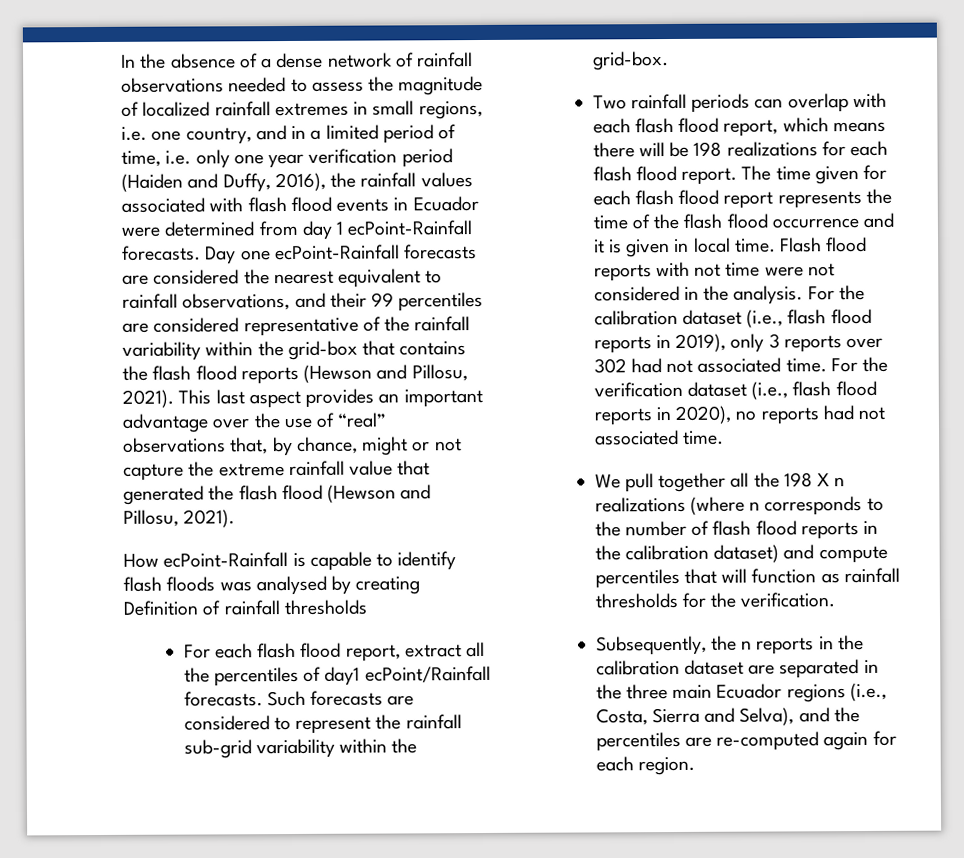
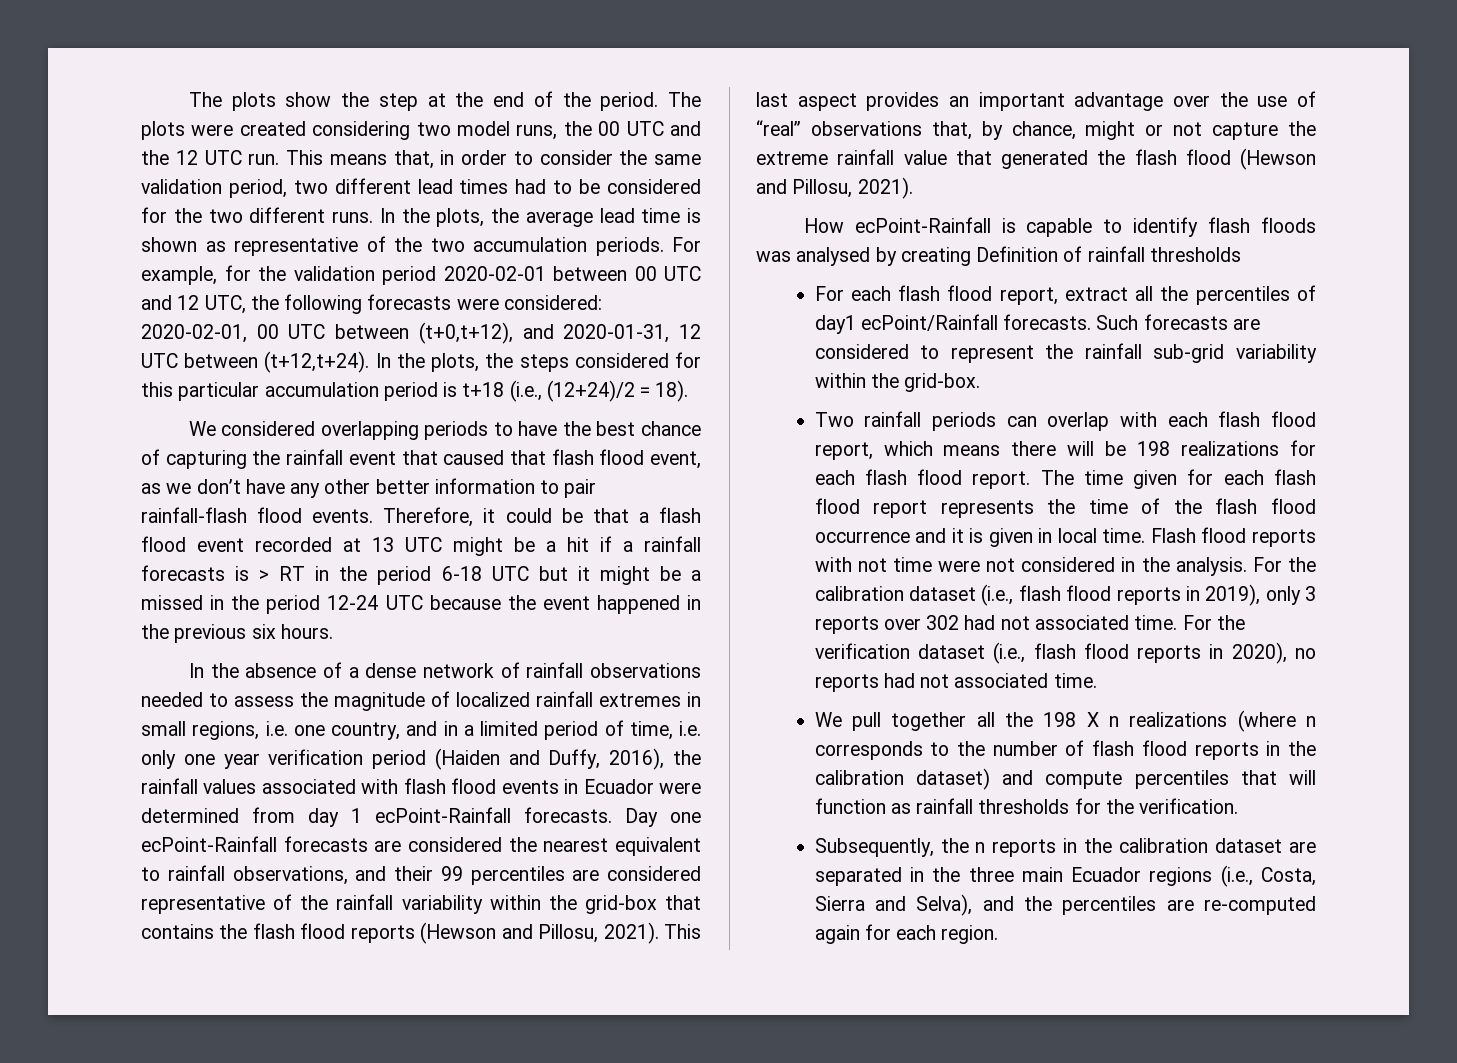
+ The plots show the step at the end of the period. The plots were created considering two model runs, the 00 UTC and the 12 UTC run. This means that, in order to consider the same validation period, two different lead times had to be considered for the two different runs. In the plots, the average lead time is shown as representative of the two accumulation periods. For example, for the validation period 2020-02-01 between 00 UTC and 12 UTC, the following forecasts were considered: 2020-02-01, 00 UTC between (t+0,t+12), and 2020-01-31, 12 UTC between (t+12,t+24). In the plots, the steps considered for this particular accumulation period is t+18 (i.e., (12+24)/2 = 18).
+ We considered overlapping periods to have the best chance of capturing the rainfall event that caused that flash flood event, as we don’t have any other better information to pair rainfall-flash flood events. Therefore, it could be that a flash flood event recorded at 13 UTC might be a hit if a rainfall forecasts is > RT in the period 6-18 UTC but it might be a missed in the period 12-24 UTC because the event happened in the previous six hours.

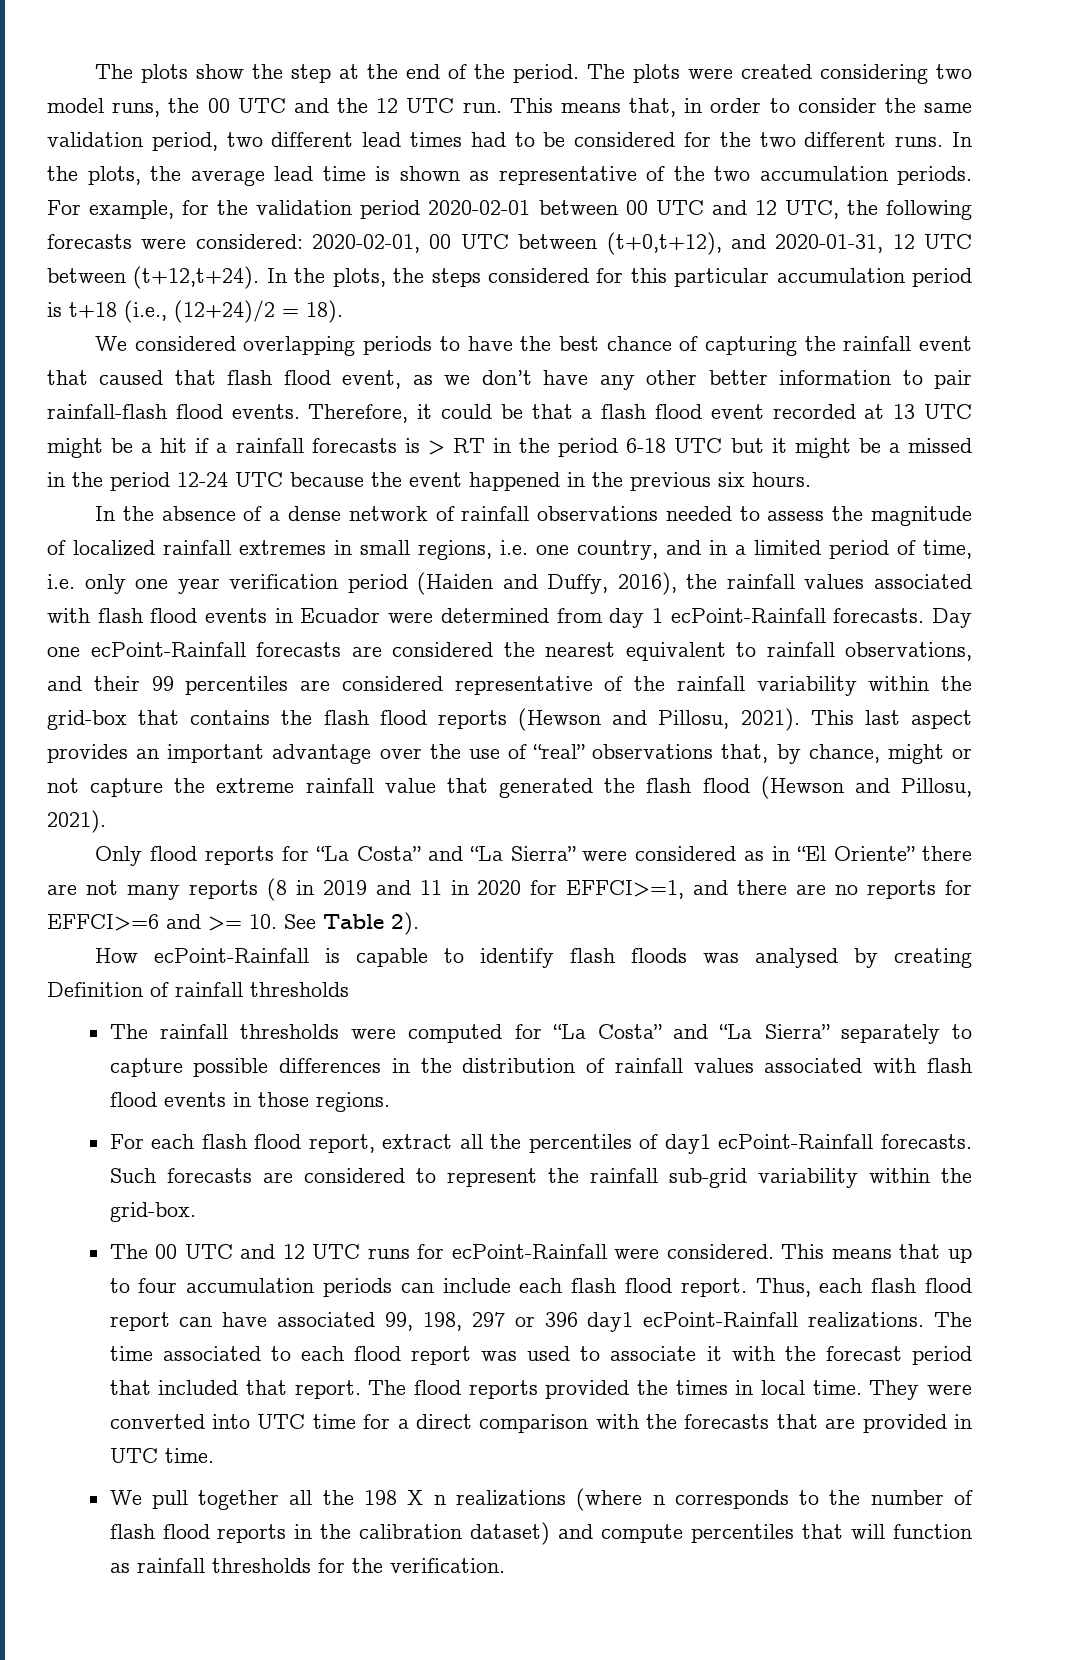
+ Only flood reports for “La Costa” and “La Sierra” were considered as in “El Oriente” there are not many reports (8 in 2019 and 11 in 2020 for EFFCI>=1, and there are no reports for EFFCI>=6 and >= 10. See Table 2).
+ The rainfall thresholds were computed for “La Costa” and “La Sierra” separately to capture possible differences in the distribution of rainfall values associated with flash flood events in those regions.
- For each flash flood report, extract all the percentiles of day1 ecPoint/Rainfall forecasts.
+ For each flash flood report, extract all the percentiles of day1 ecPoint-Rainfall forecasts.
- Two rainfall periods can overlap with each flash flood report, which means there will be 198 realizations for each flash flood report. The time given for each flash flood report represents the time of the flash flood occurrence and it is given in local time. Flash flood reports with not time were not considered in the analysis. For the calibration dataset (i.e., flash flood reports in 2019), only 3 reports over 302 had not associated time. For the verification dataset (i.e., flash flood reports in 2020), no reports had not associated time.
+ The 00 UTC and 12 UTC runs for ecPoint-Rainfall were considered. This means that up to four accumulation periods can include each flash flood report. Thus, each flash flood report can have associated 99, 198, 297 or 396 day1 ecPoint-Rainfall realizations. The time associated to each flood report was used to associate it with the forecast period that included that report. The flood reports provided the times in local time. They were converted into UTC time for a direct comparison with the forecasts that are provided in UTC time.
- Subsequently, the n reports in the calibration dataset are separated in the three main Ecuador regions (i.e., Costa, Sierra and Selva), and the percentiles are re-computed again for each region.

